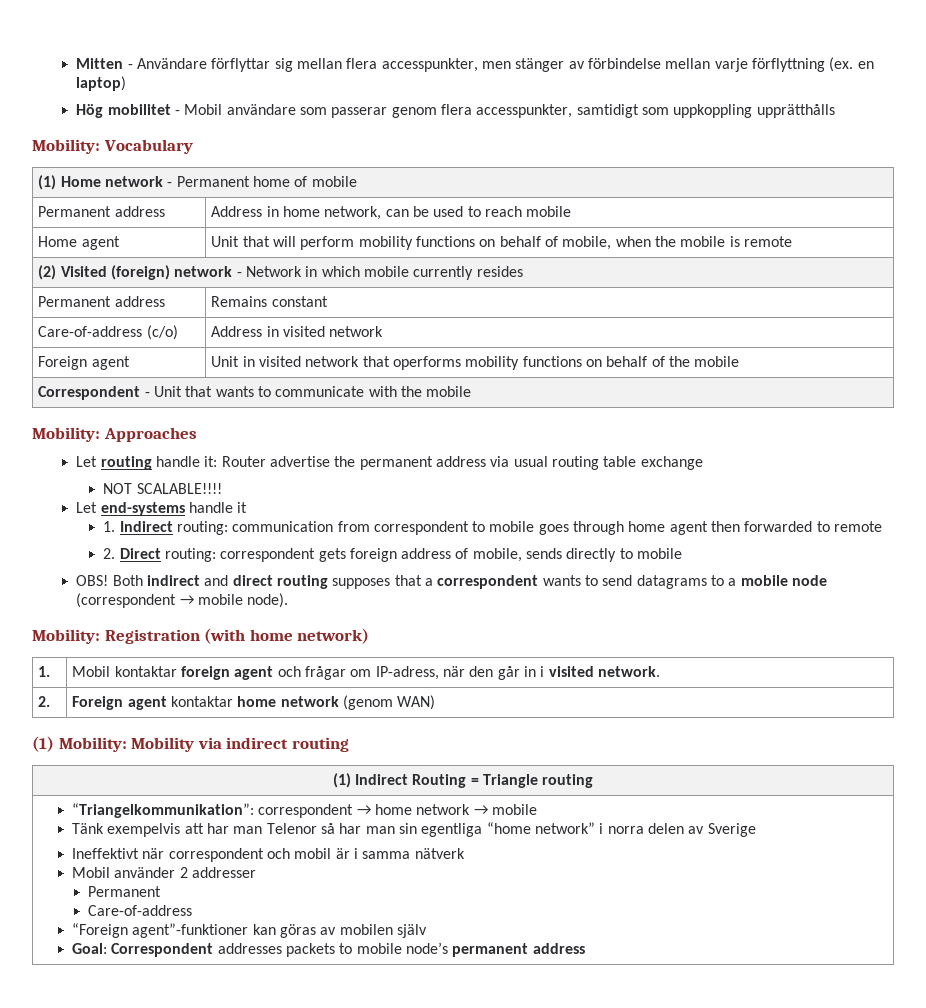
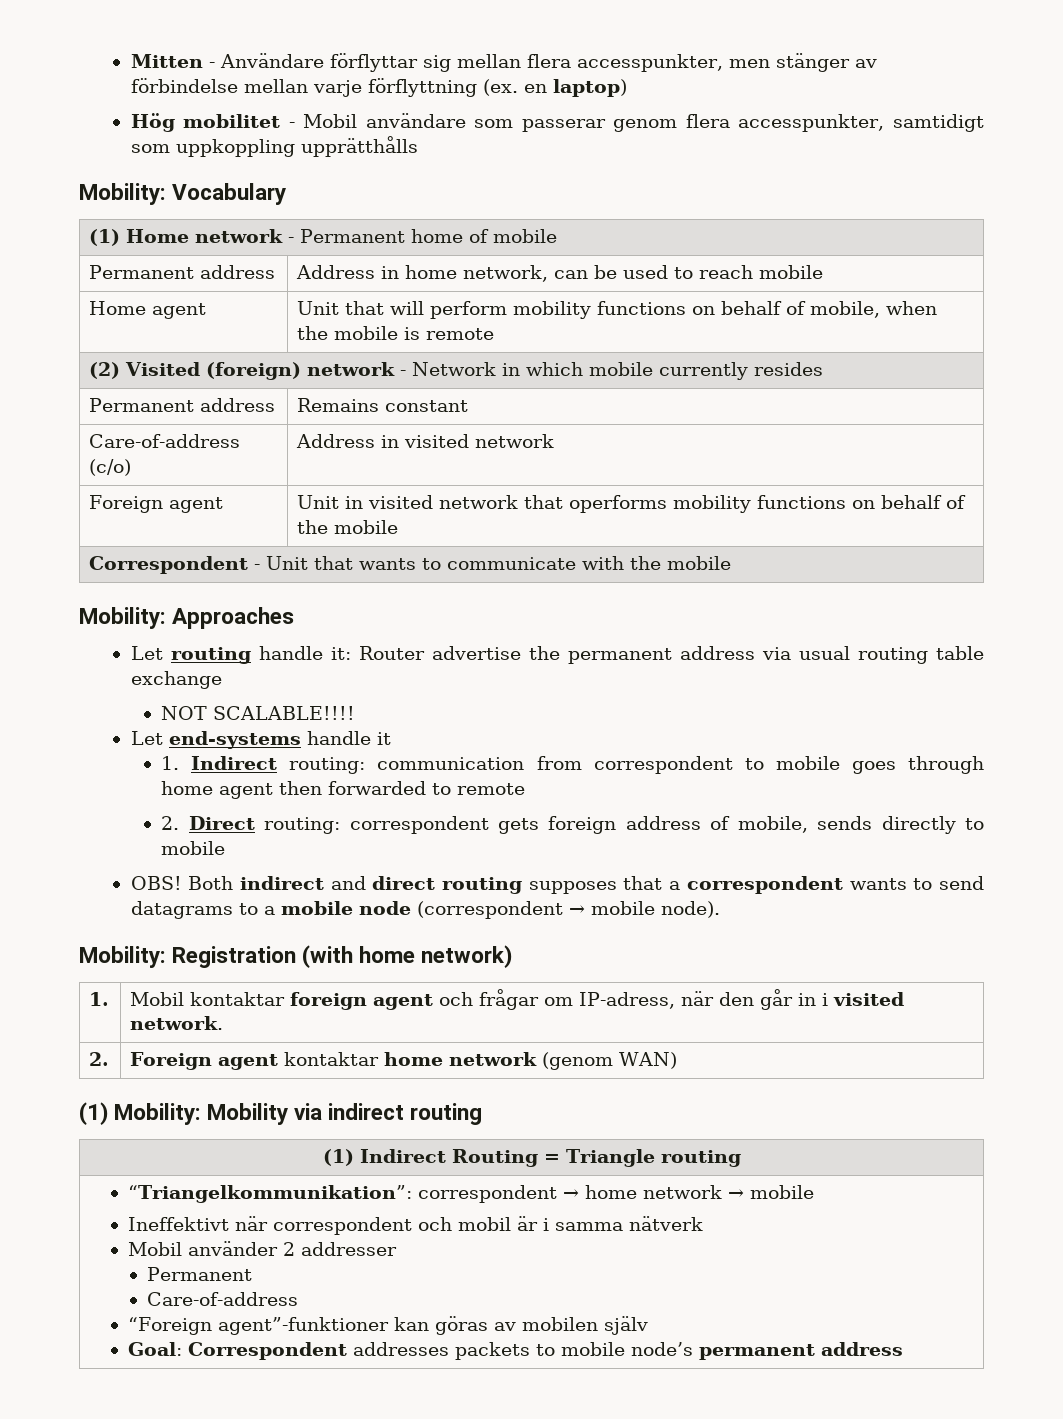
- Tänk exempelvis att har man Telenor så har man sin egentliga “home network” i norra delen av Sverige

